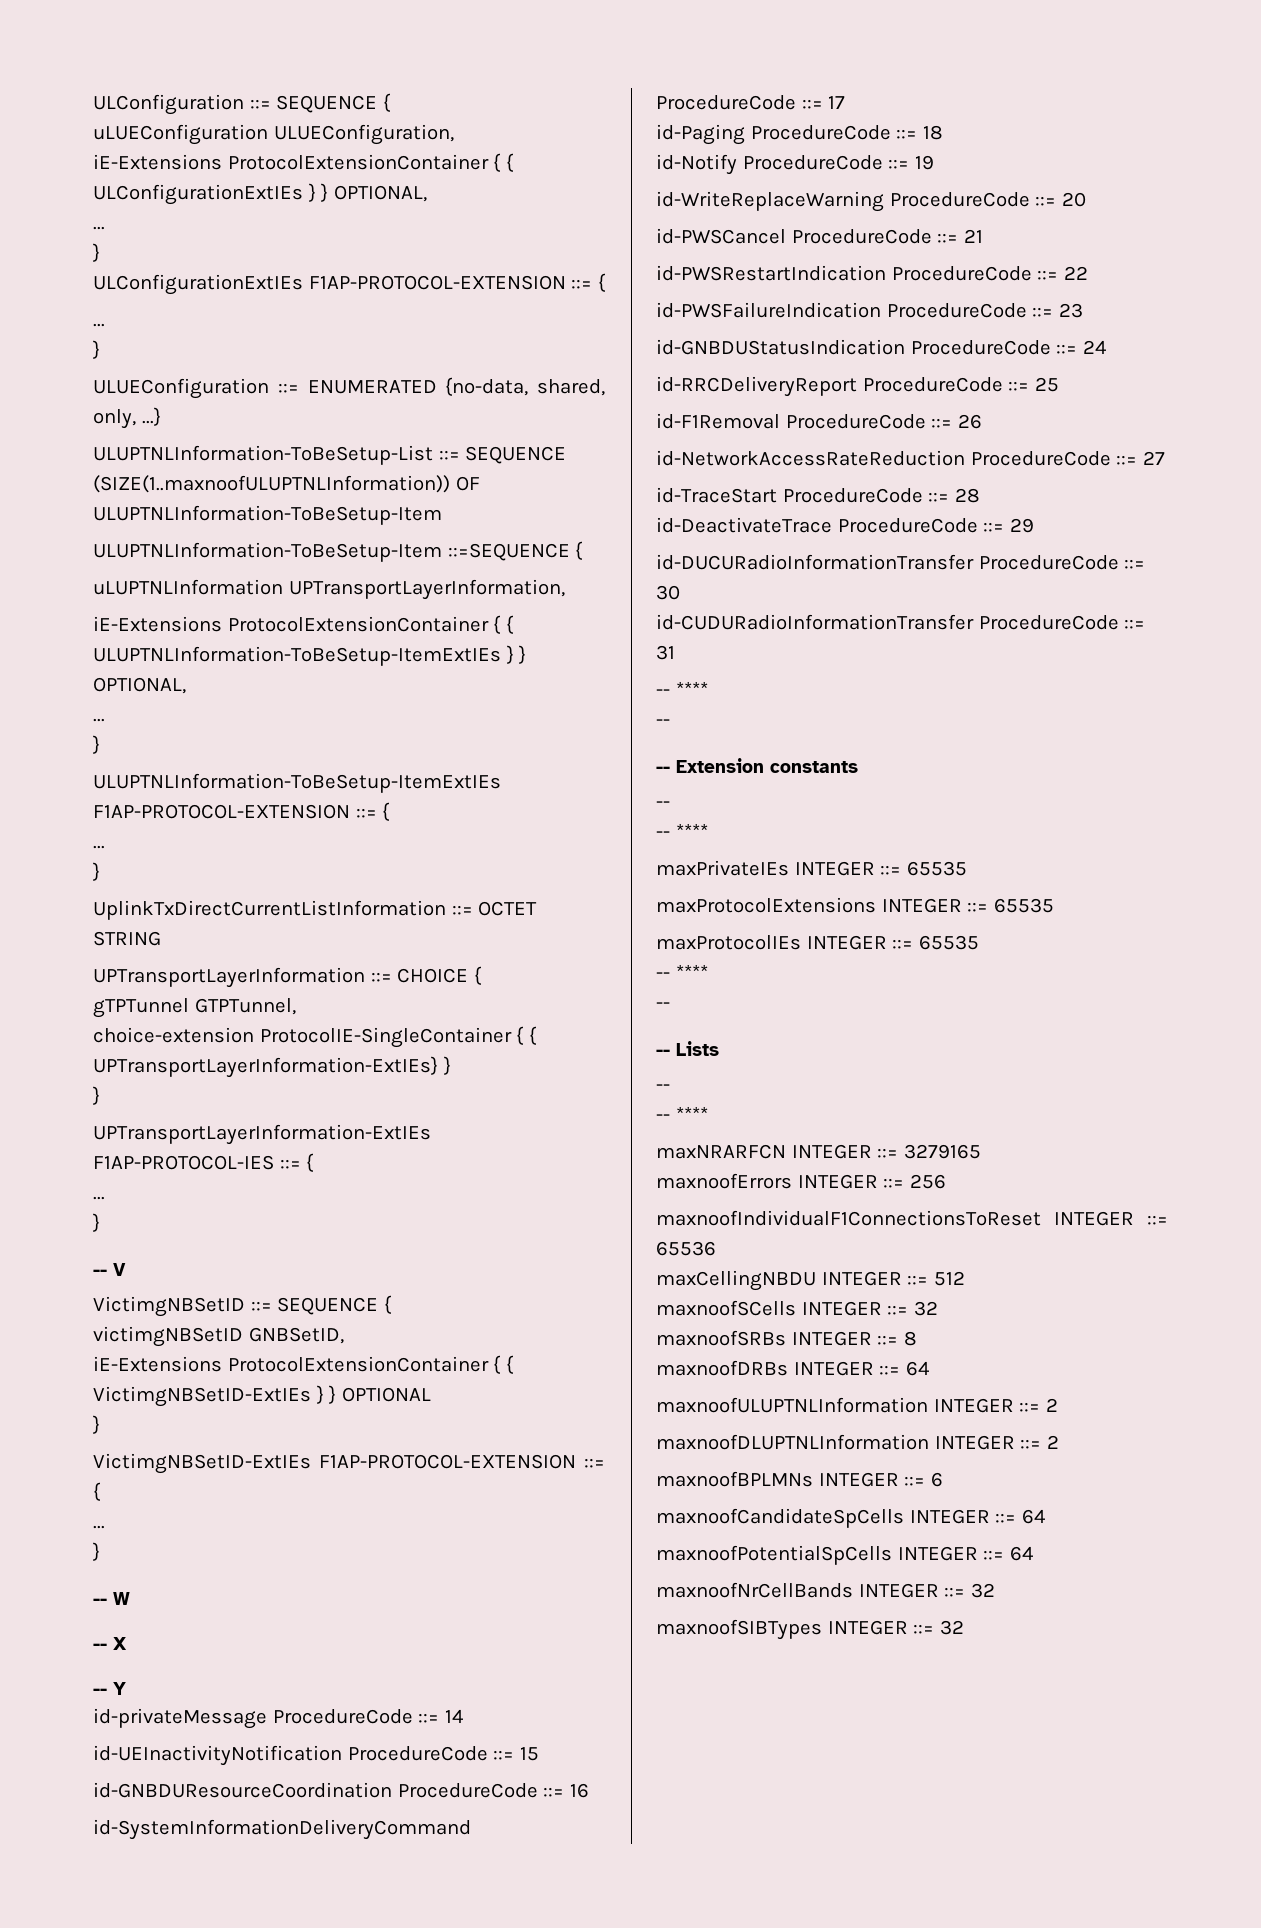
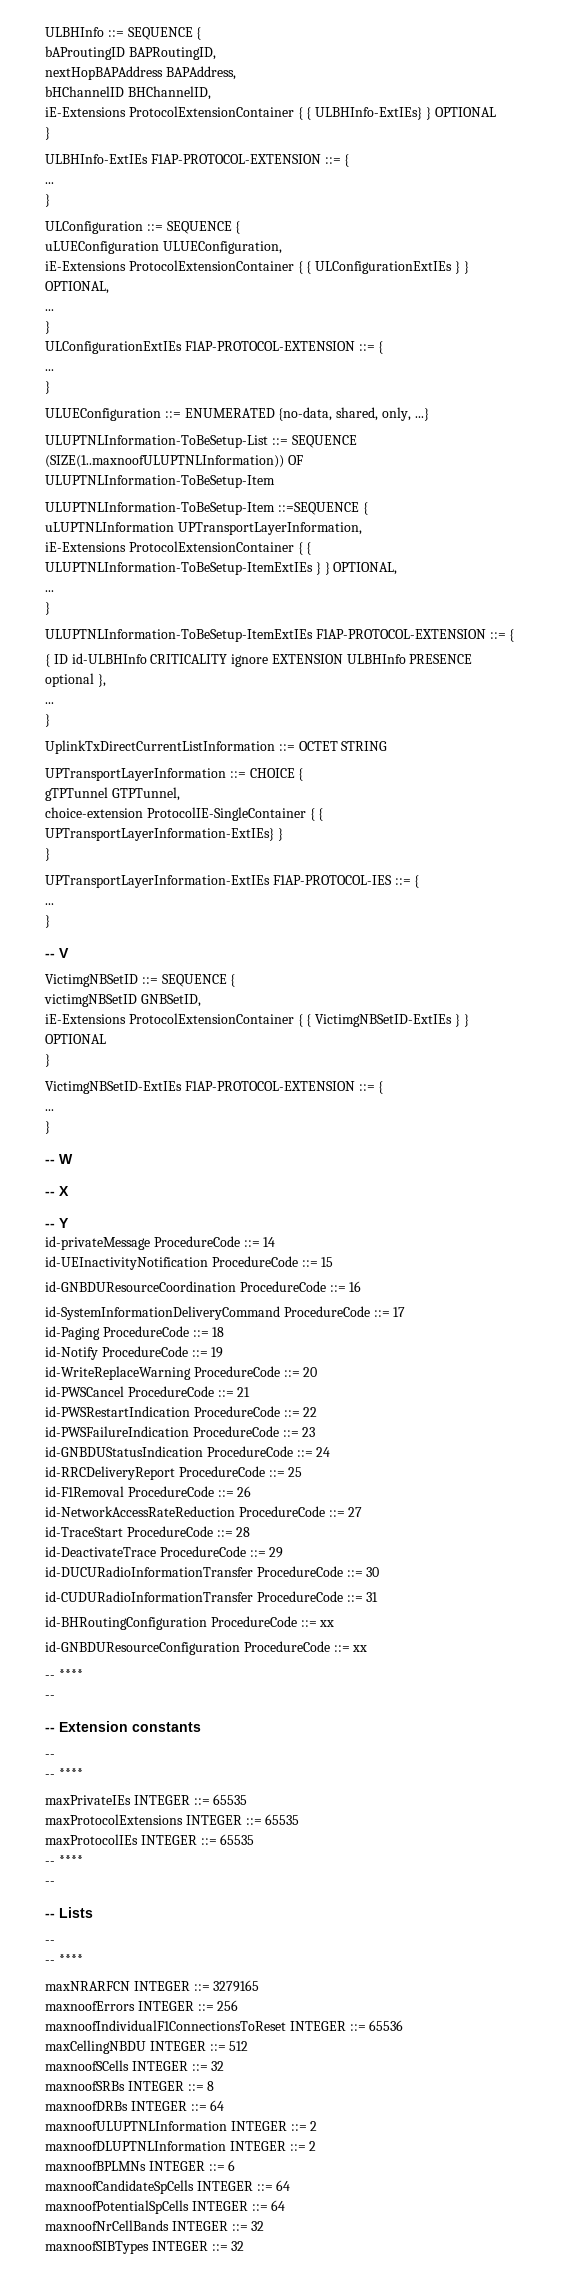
+ ULBHInfo ::= SEQUENCE {
+ bAProutingID BAPRoutingID,
+ nextHopBAPAddress BAPAddress,
+ bHChannelID BHChannelID,
+ iE-Extensions ProtocolExtensionContainer { { ULBHInfo-ExtIEs} } OPTIONAL
+ }
+ ULBHInfo-ExtIEs F1AP-PROTOCOL-EXTENSION ::= {
+ ...
+ }
+ { ID id-ULBHInfo CRITICALITY ignore EXTENSION ULBHInfo PRESENCE optional },
+ id-BHRoutingConfiguration ProcedureCode ::= xx
+ id-GNBDUResourceConfiguration ProcedureCode ::= xx

